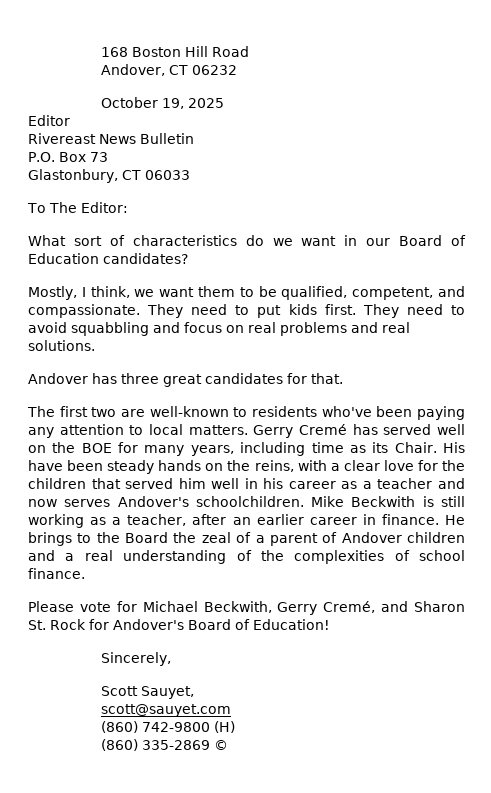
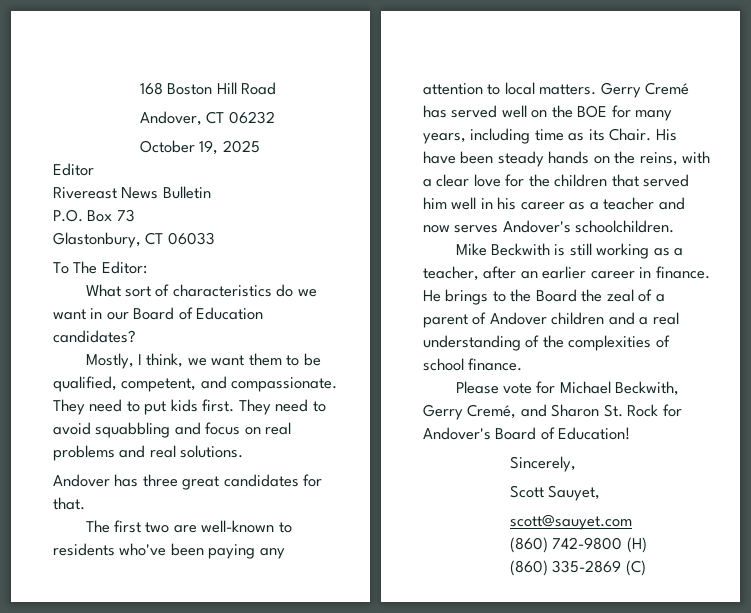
- His have been steady hands on the reins, with a clear love for the children that served him well in his career as a teacher and now serves Andover's schoolchildren. Mike Beckwith is still working as a teacher, after an earlier career in finance.
+ His have been steady hands on the reins, with a clear love for the children that served him well in his career as a teacher and now serves Andover's schoolchildren.
+ Mike Beckwith is still working as a teacher, after an earlier career in finance.
- (860) 335-2869 ©
+ (860) 335-2869 (C)

